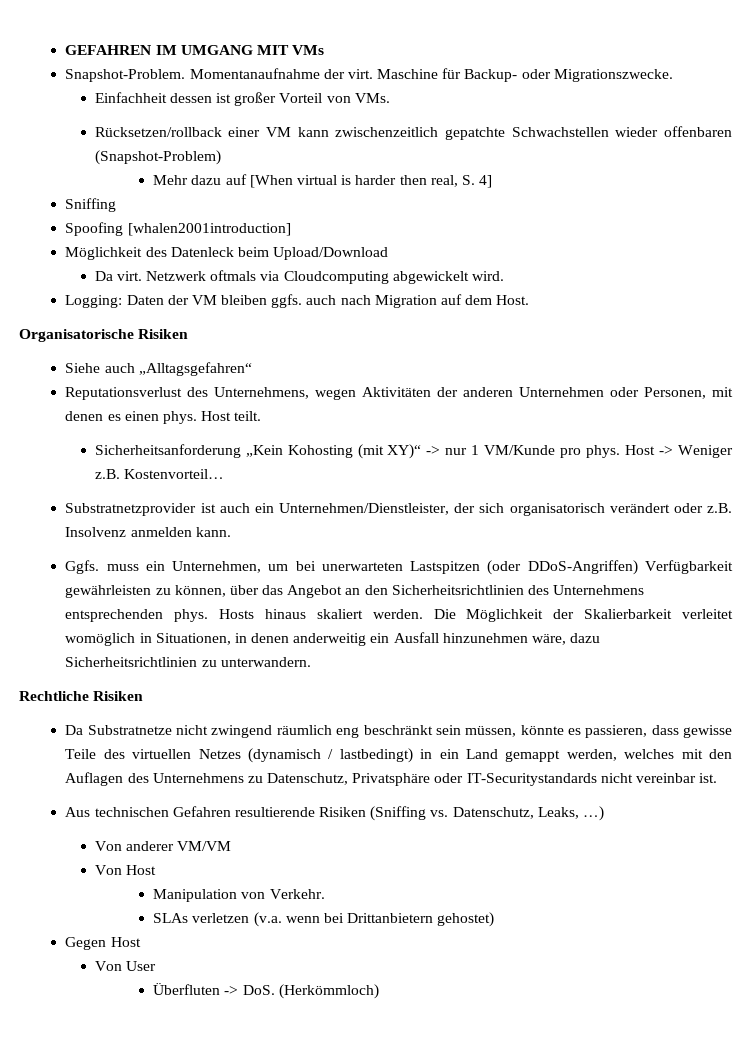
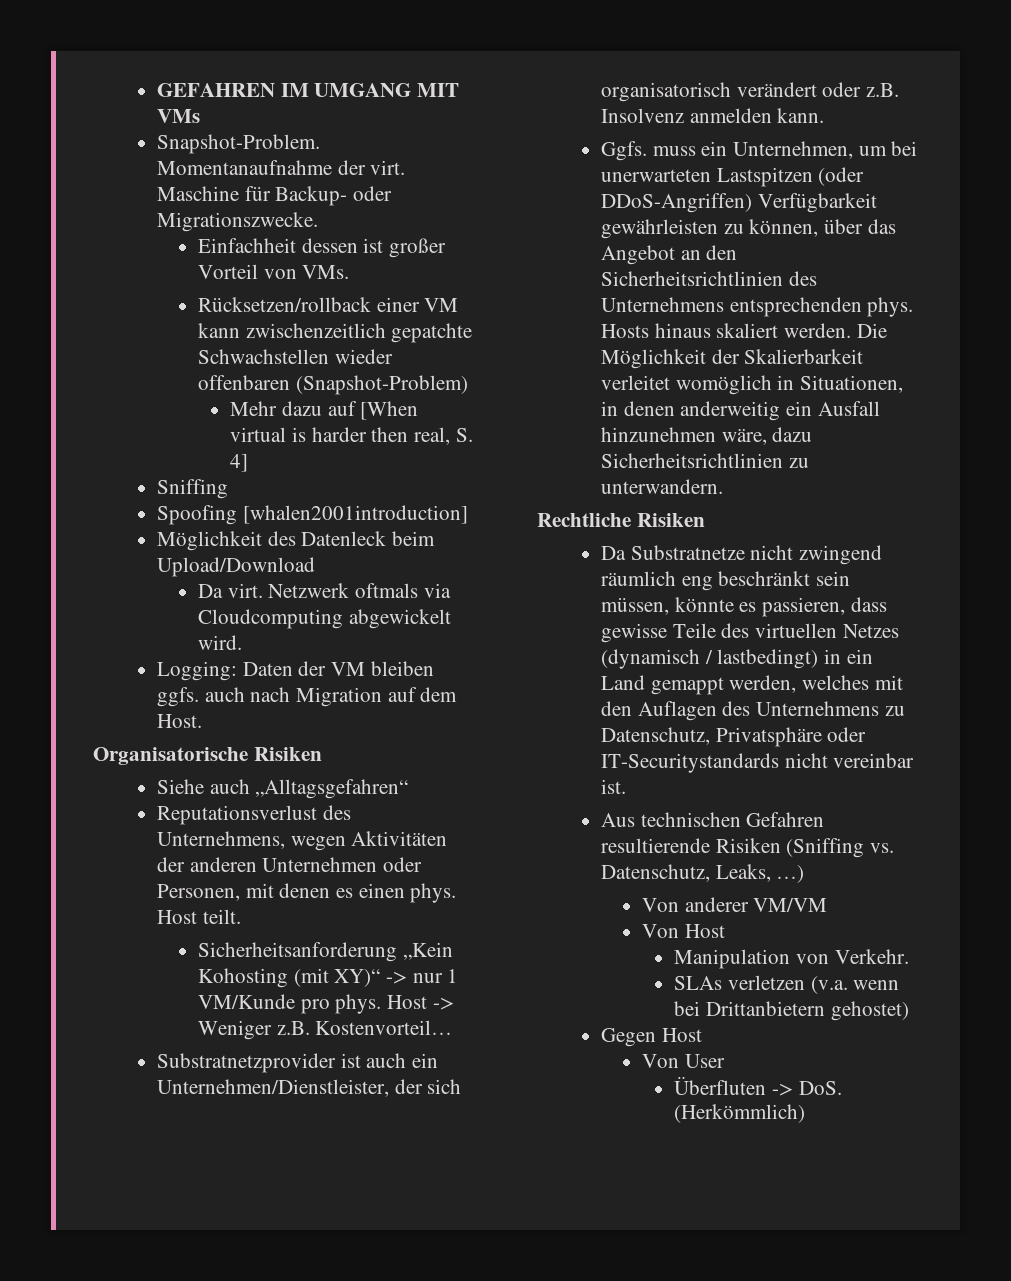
- Überfluten -> DoS. (Herkömmloch)
+ Überfluten -> DoS. (Herkömmlich)

